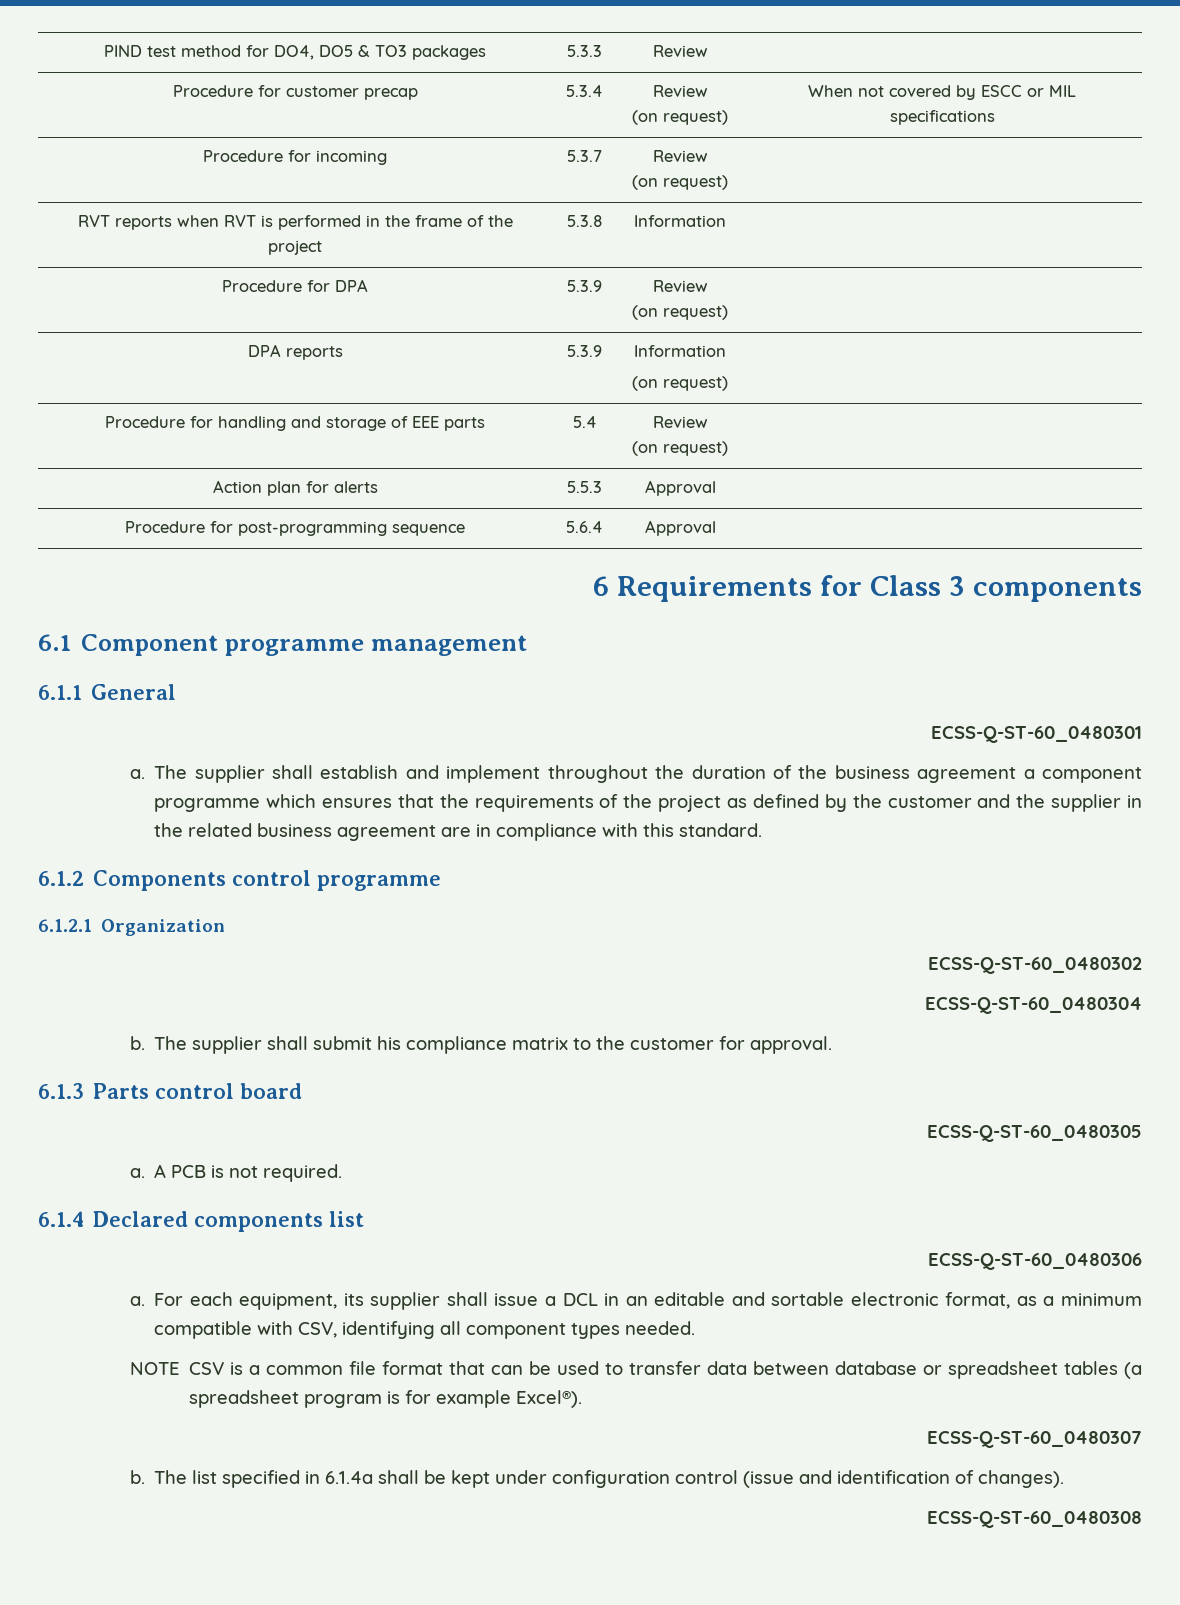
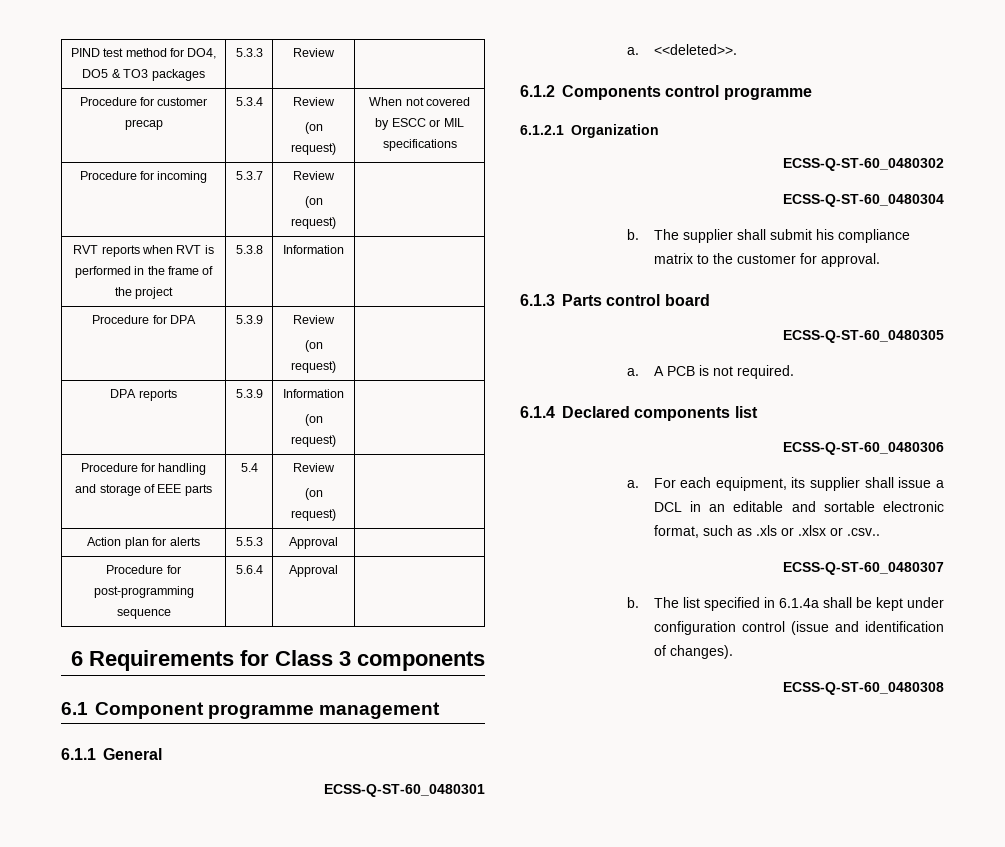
- The supplier shall establish and implement throughout the duration of the business agreement a component programme which ensures that the requirements of the project as defined by the customer and the supplier in the related business agreement are in compliance with this standard.
+ <<deleted>>.
- For each equipment, its supplier shall issue a DCL in an editable and sortable electronic format, as a minimum compatible with CSV, identifying all component types needed.
- NOTE CSV is a common file format that can be used to transfer data between database or spreadsheet tables (a spreadsheet program is for example Excel®).
+ For each equipment, its supplier shall issue a DCL in an editable and sortable electronic format, such as .xls or .xlsx or .csv..

